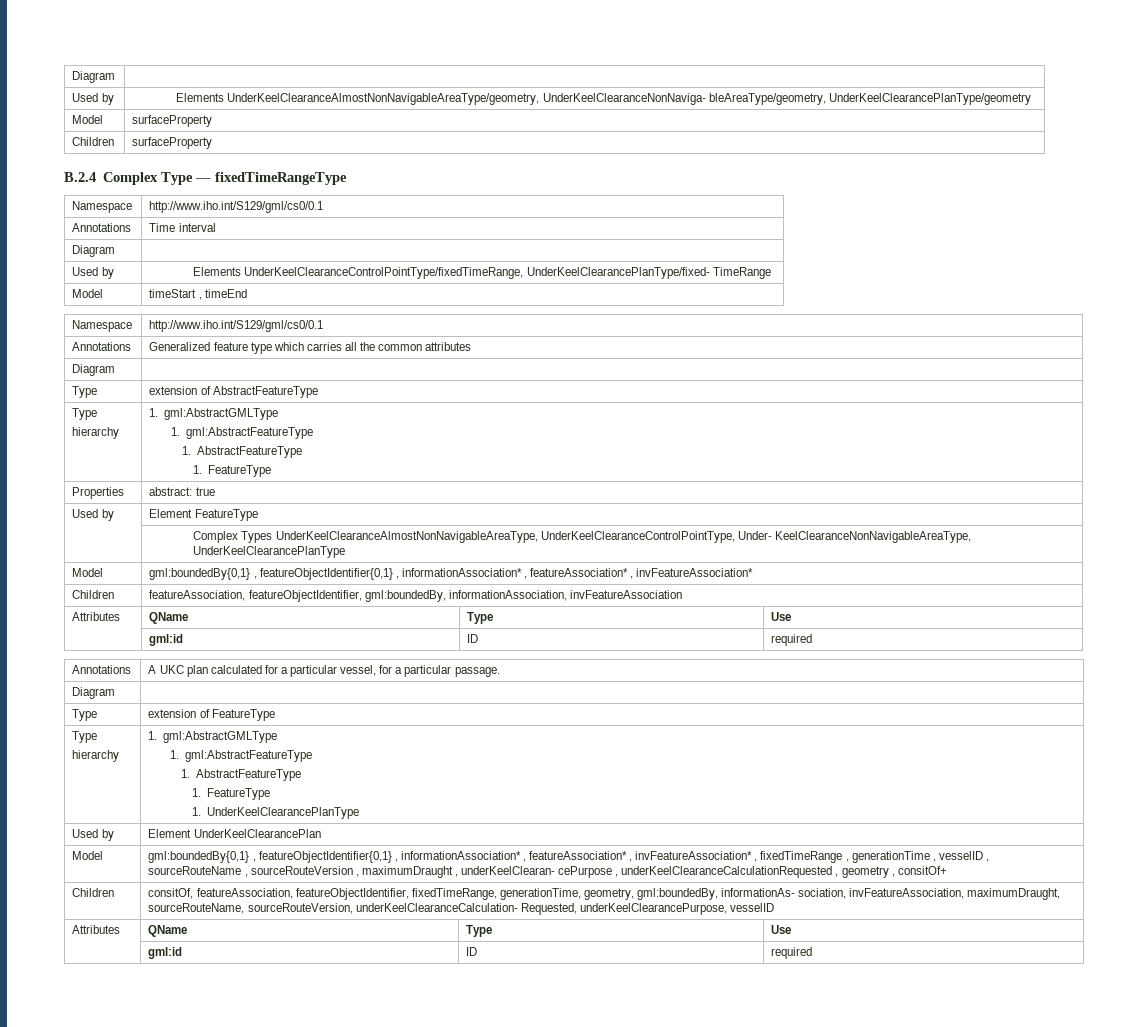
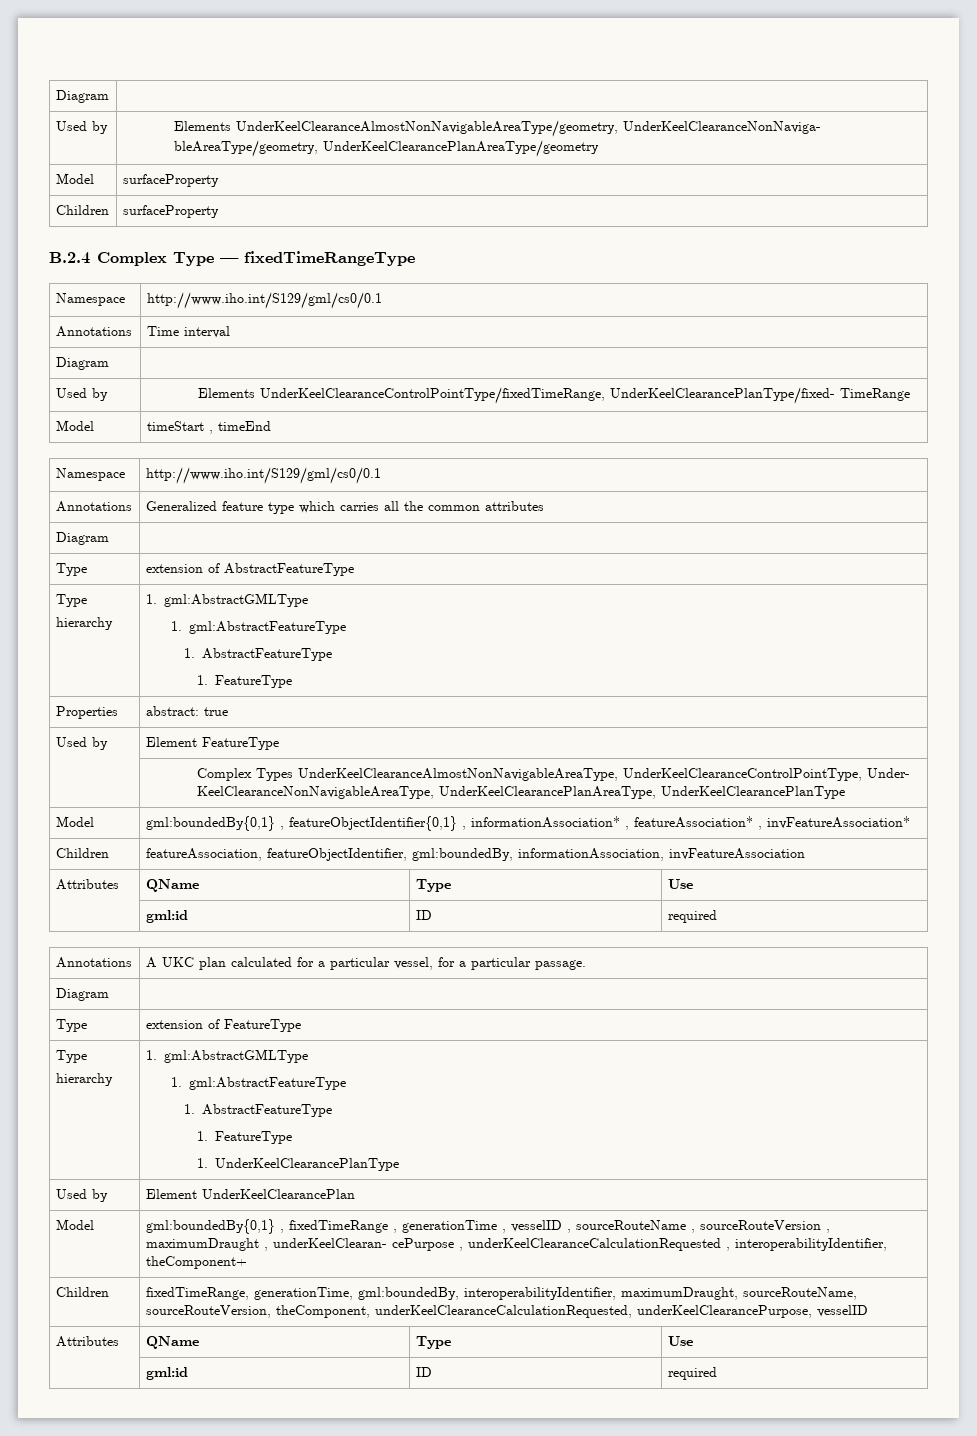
- Used by | Elements UnderKeelClearanceAlmostNonNavigableAreaType/geometry, UnderKeelClearanceNonNaviga- bleAreaType/geometry, UnderKeelClearancePlanType/geometry
+ Used by | Elements UnderKeelClearanceAlmostNonNavigableAreaType/geometry, UnderKeelClearanceNonNaviga- bleAreaType/geometry, UnderKeelClearancePlanAreaType/geometry
- | Complex Types UnderKeelClearanceAlmostNonNavigableAreaType, UnderKeelClearanceControlPointType, Under- KeelClearanceNonNavigableAreaType, UnderKeelClearancePlanType
+ | Complex Types UnderKeelClearanceAlmostNonNavigableAreaType, UnderKeelClearanceControlPointType, Under- KeelClearanceNonNavigableAreaType, UnderKeelClearancePlanAreaType, UnderKeelClearancePlanType
- Model | gml:boundedBy{0,1} , featureObjectIdentifier{0,1} , informationAssociation* , featureAssociation* , invFeatureAssociation* , fixedTimeRange , generationTime , vesselID , sourceRouteName , sourceRouteVersion , maximumDraught , underKeelClearan- cePurpose , underKeelClearanceCalculationRequested , geometry , consitOf+
- Children | consitOf, featureAssociation, featureObjectIdentifier, fixedTimeRange, generationTime, geometry, gml:boundedBy, informationAs- sociation, invFeatureAssociation, maximumDraught, sourceRouteName, sourceRouteVersion, underKeelClearanceCalculation- Requested, underKeelClearancePurpose, vesselID
+ Model | gml:boundedBy{0,1} , fixedTimeRange , generationTime , vesselID , sourceRouteName , sourceRouteVersion , maximumDraught , underKeelClearan- cePurpose , underKeelClearanceCalculationRequested , interoperabilityIdentifier, theComponent+
+ Children | fixedTimeRange, generationTime, gml:boundedBy, interoperabilityIdentifier, maximumDraught, sourceRouteName, sourceRouteVersion, theComponent, underKeelClearanceCalculationRequested, underKeelClearancePurpose, vesselID

